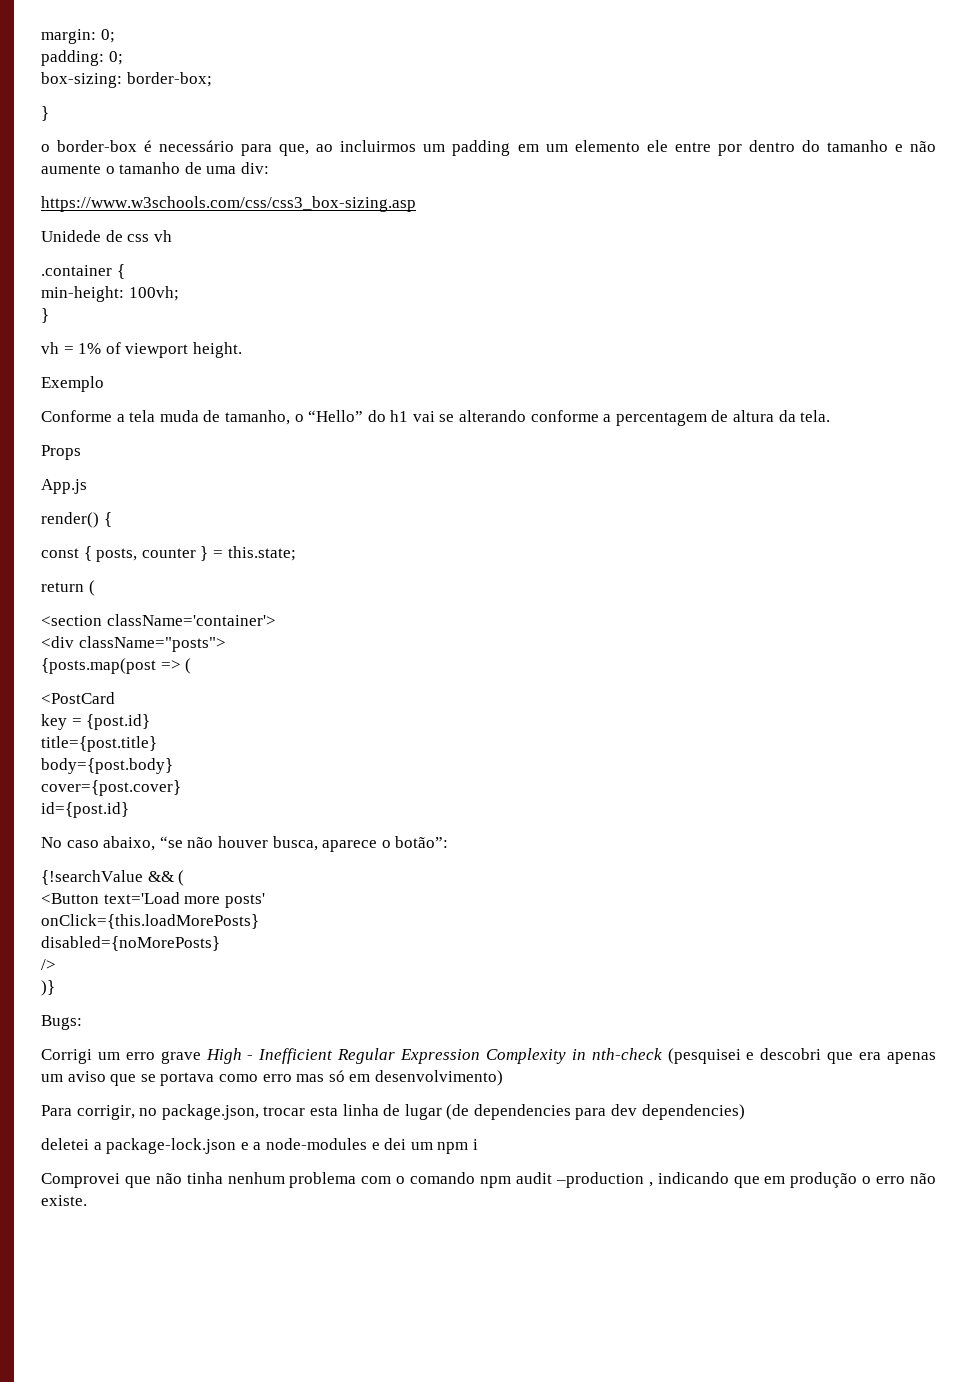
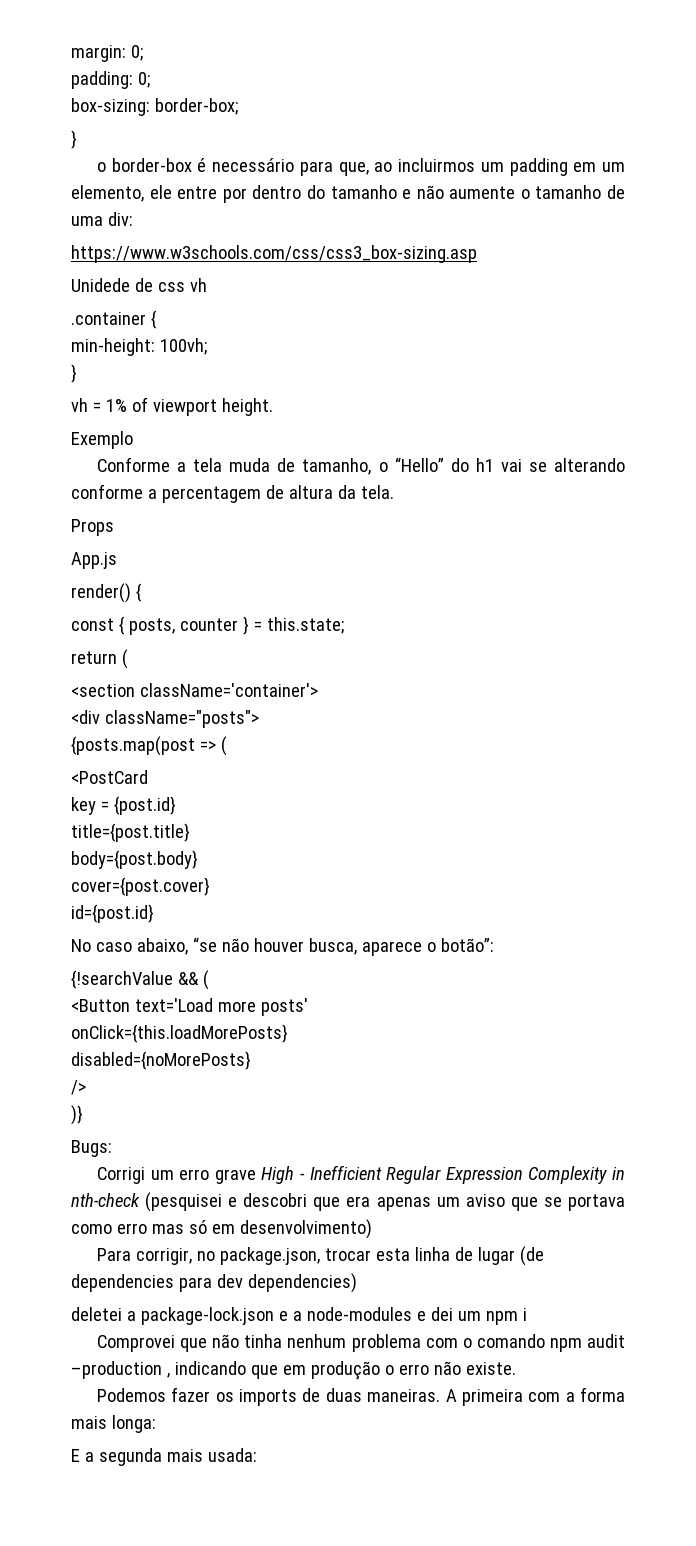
- o border-box é necessário para que, ao incluirmos um padding em um elemento ele entre por dentro do tamanho e não aumente o tamanho de uma div:
+ o border-box é necessário para que, ao incluirmos um padding em um elemento, ele entre por dentro do tamanho e não aumente o tamanho de uma div:
+ Podemos fazer os imports de duas maneiras. A primeira com a forma mais longa:
+ E a segunda mais usada:

